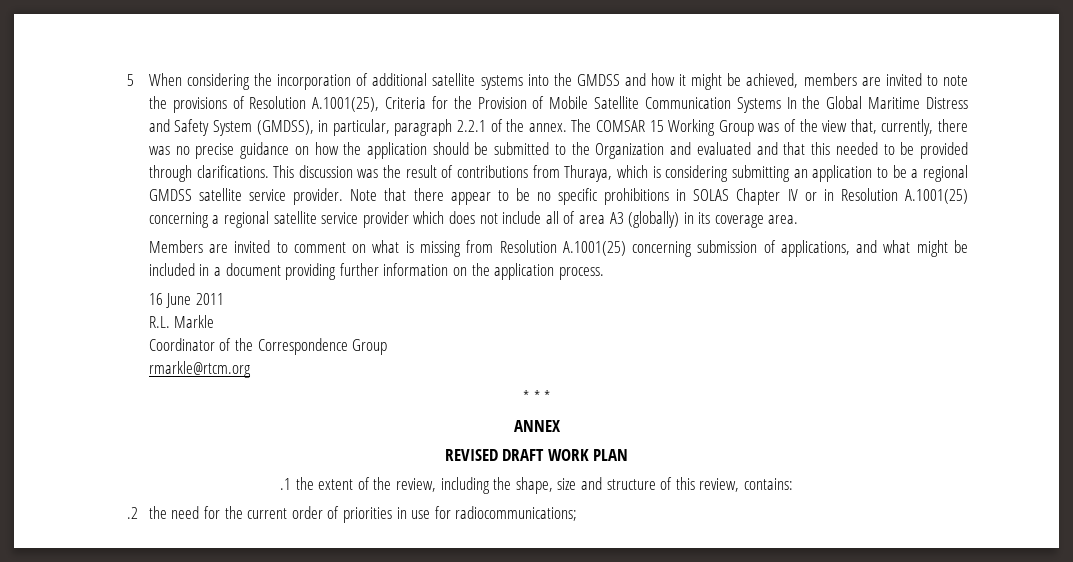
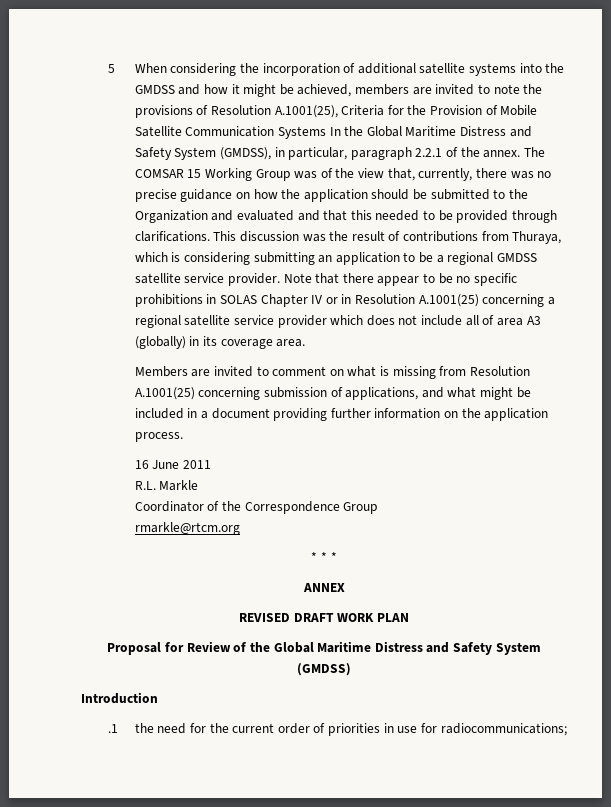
- .1 the extent of the review, including the shape, size and structure of this review, contains:
- .2 the need for the current order of priorities in use for radiocommunications;
+ Proposal for Review of the Global Maritime Distress and Safety System (GMDSS)
+ Introduction
+ .1 the need for the current order of priorities in use for radiocommunications;

